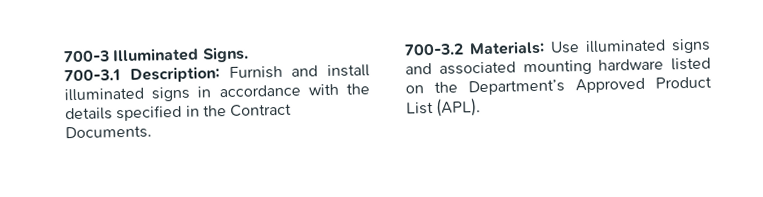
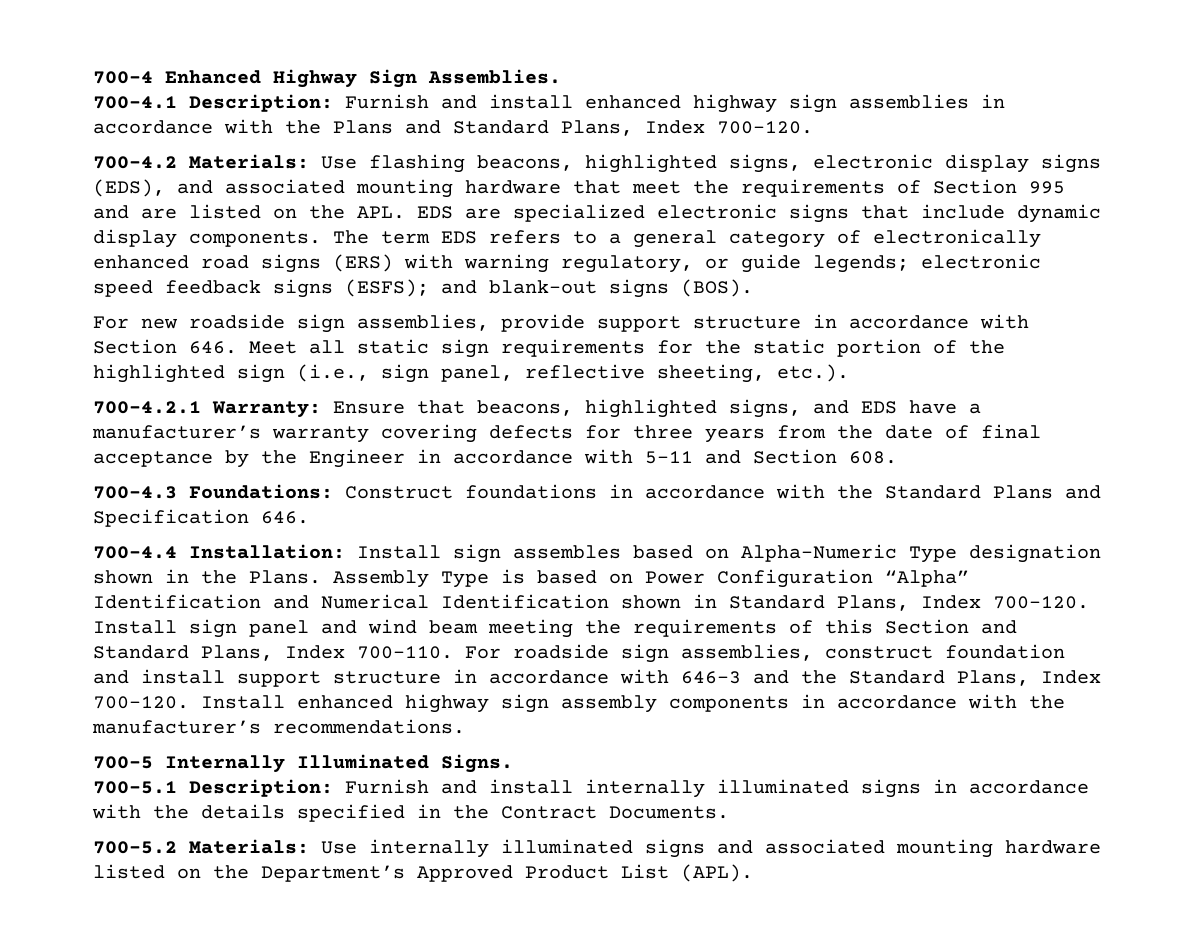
- 700-3 Illuminated Signs.
- 700-3.1 Description: Furnish and install illuminated signs in accordance with the details specified in the Contract Documents.
+ 700-4 Enhanced Highway Sign Assemblies.
+ 700-4.1 Description: Furnish and install enhanced highway sign assemblies in accordance with the Plans and Standard Plans, Index 700-120.
+ 700-4.2 Materials: Use flashing beacons, highlighted signs, electronic display signs (EDS), and associated mounting hardware that meet the requirements of Section 995 and are listed on the APL. EDS are specialized electronic signs that include dynamic display components. The term EDS refers to a general category of electronically enhanced road signs (ERS) with warning regulatory, or guide legends; electronic speed feedback signs (ESFS); and blank-out signs (BOS).
+ For new roadside sign assemblies, provide support structure in accordance with Section 646. Meet all static sign requirements for the static portion of the highlighted sign (i.e., sign panel, reflective sheeting, etc.).
+ 700-4.2.1 Warranty: Ensure that beacons, highlighted signs, and EDS have a manufacturer’s warranty covering defects for three years from the date of final acceptance by the Engineer in accordance with 5-11 and Section 608.
+ 700-4.3 Foundations: Construct foundations in accordance with the Standard Plans and Specification 646.
+ 700-4.4 Installation: Install sign assembles based on Alpha-Numeric Type designation shown in the Plans. Assembly Type is based on Power Configuration “Alpha” Identification and Numerical Identification shown in Standard Plans, Index 700-120. Install sign panel and wind beam meeting the requirements of this Section and Standard Plans, Index 700-110. For roadside sign assemblies, construct foundation and install support structure in accordance with 646-3 and the Standard Plans, Index 700-120. Install enhanced highway sign assembly components in accordance with the manufacturer’s recommendations.
+ 700-5 Internally Illuminated Signs.
+ 700-5.1 Description: Furnish and install internally illuminated signs in accordance with the details specified in the Contract Documents.
- 700-3.2 Materials: Use illuminated signs and associated mounting hardware listed on the Department’s Approved Product List (APL).
+ 700-5.2 Materials: Use internally illuminated signs and associated mounting hardware listed on the Department’s Approved Product List (APL).

